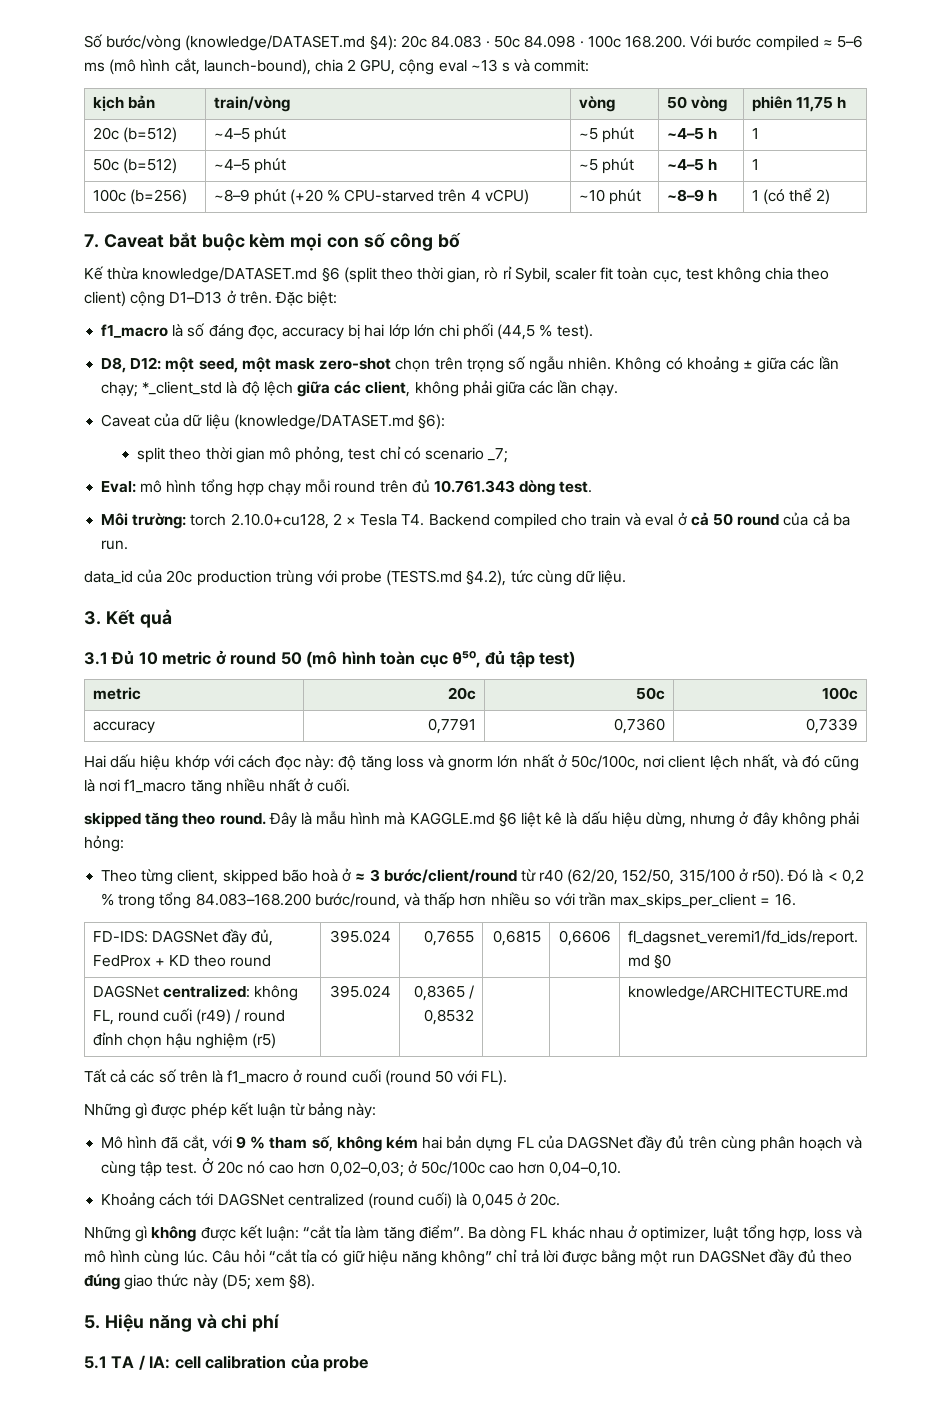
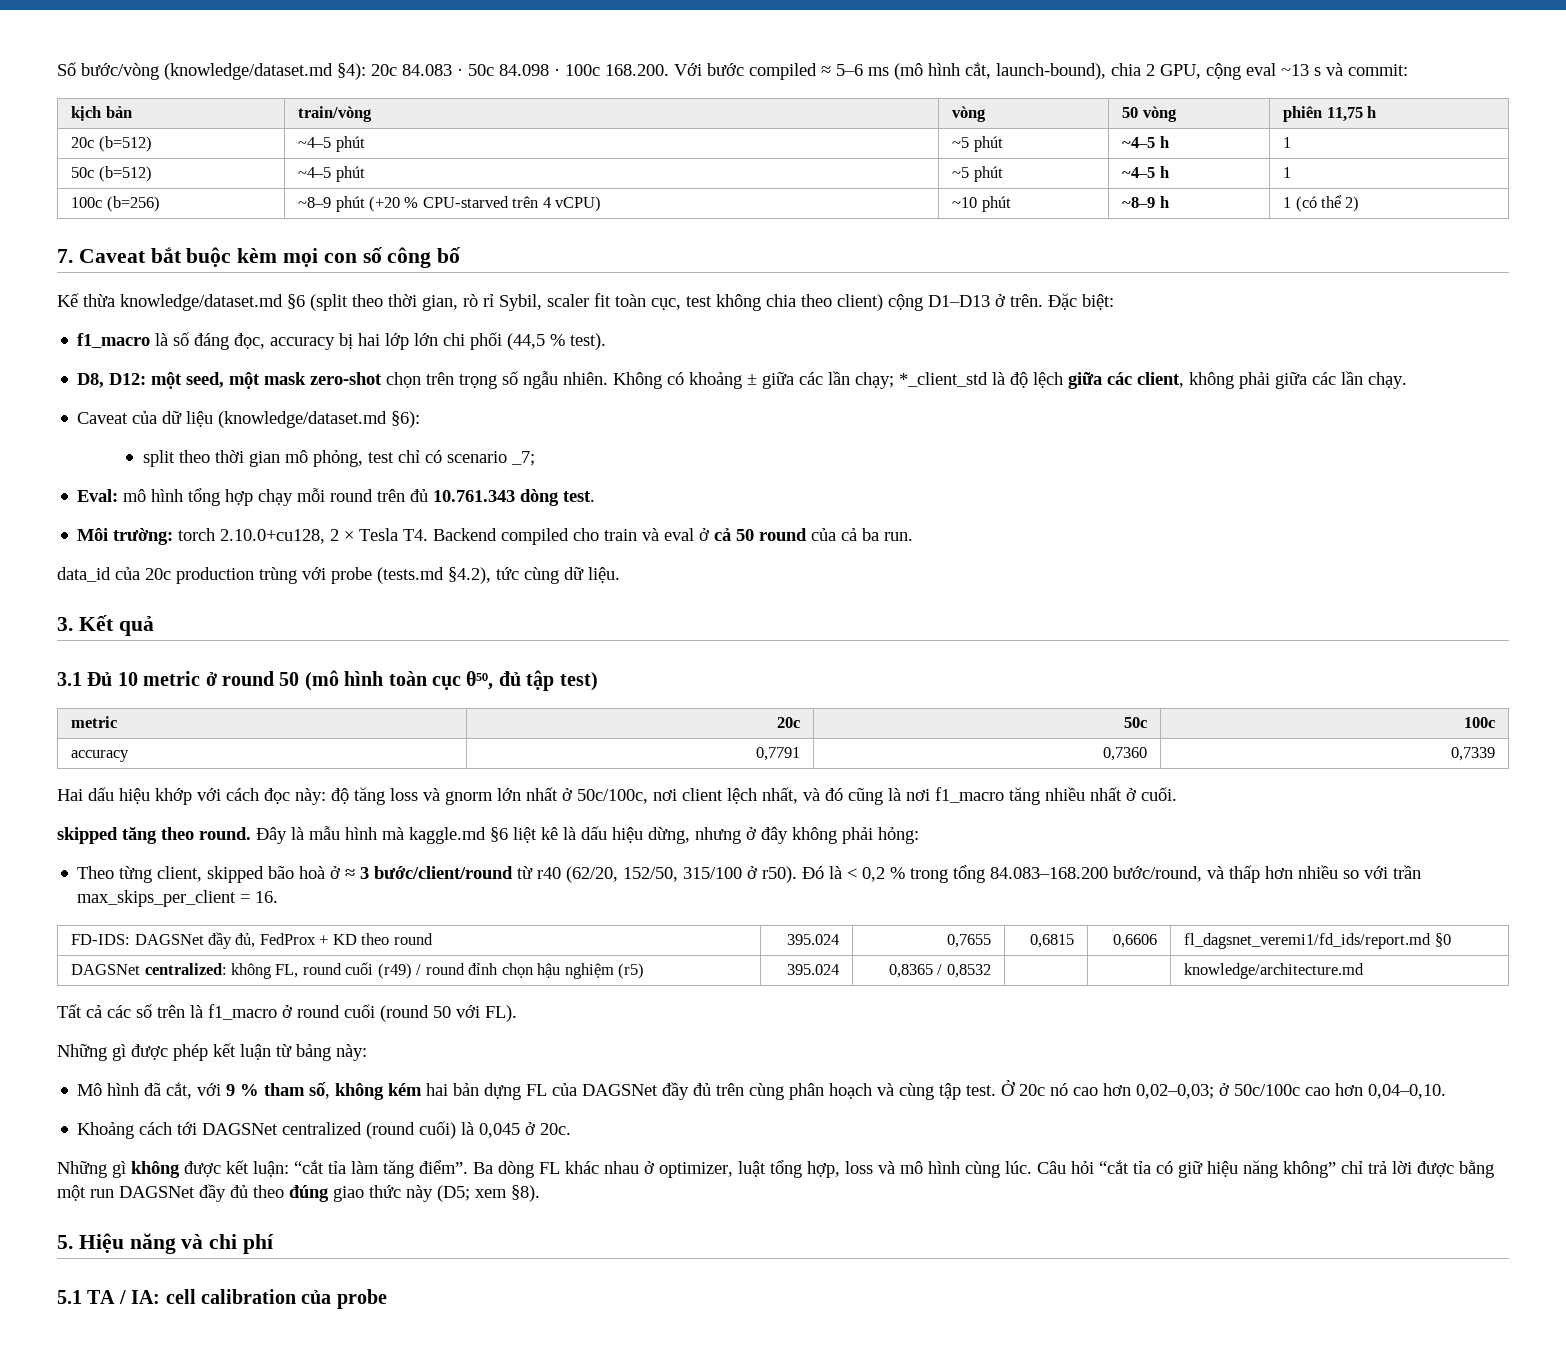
- Số bước/vòng (knowledge/DATASET.md §4): 20c 84.083 · 50c 84.098 · 100c 168.200. Với bước compiled ≈ 5–6 ms (mô hình cắt, launch-bound), chia 2 GPU, cộng eval ~13 s và commit:
+ Số bước/vòng (knowledge/dataset.md §4): 20c 84.083 · 50c 84.098 · 100c 168.200. Với bước compiled ≈ 5–6 ms (mô hình cắt, launch-bound), chia 2 GPU, cộng eval ~13 s và commit:
- Kế thừa knowledge/DATASET.md §6 (split theo thời gian, rò rỉ Sybil, scaler fit toàn cục, test không chia theo client) cộng D1–D13 ở trên.
+ Kế thừa knowledge/dataset.md §6 (split theo thời gian, rò rỉ Sybil, scaler fit toàn cục, test không chia theo client) cộng D1–D13 ở trên.
- Caveat của dữ liệu (knowledge/DATASET.md §6):
+ Caveat của dữ liệu (knowledge/dataset.md §6):
- data_id của 20c production trùng với probe (TESTS.md §4.2), tức cùng dữ liệu.
+ data_id của 20c production trùng với probe (tests.md §4.2), tức cùng dữ liệu.
- Đây là mẫu hình mà KAGGLE.md §6 liệt kê là dấu hiệu dừng, nhưng ở đây không phải hỏng:
+ Đây là mẫu hình mà kaggle.md §6 liệt kê là dấu hiệu dừng, nhưng ở đây không phải hỏng:
- DAGSNet centralized: không FL, round cuối (r49) / round đỉnh chọn hậu nghiệm (r5) | 395.024 | 0,8365 / 0,8532 | | | knowledge/ARCHITECTURE.md
+ DAGSNet centralized: không FL, round cuối (r49) / round đỉnh chọn hậu nghiệm (r5) | 395.024 | 0,8365 / 0,8532 | | | knowledge/architecture.md

